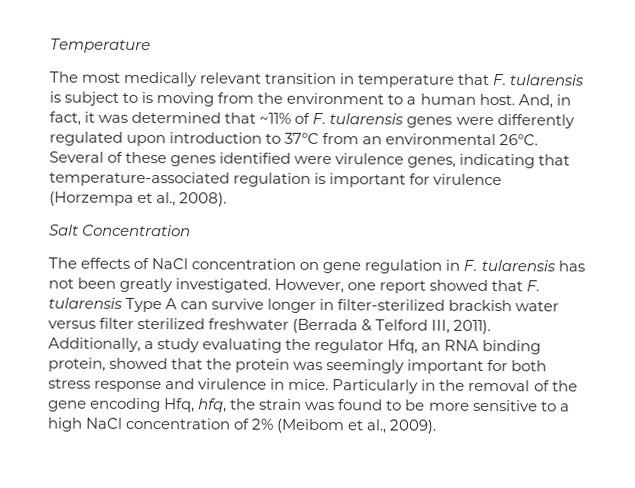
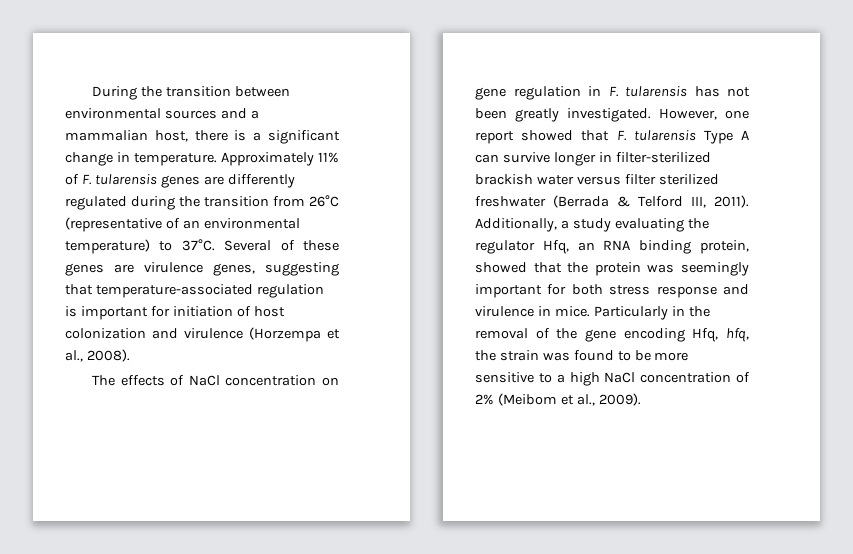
- Temperature
- The most medically relevant transition in temperature that F. tularensis is subject to is moving from the environment to a human host. And, in fact, it was determined that ~11% of F. tularensis genes were differently regulated upon introduction to 37°C from an environmental 26°C.
+ During the transition between environmental sources and a mammalian host, there is a significant change in temperature. Approximately 11% of F. tularensis genes are differently regulated during the transition from 26°C (representative of an environmental temperature) to 37°C.
- Several of these genes identified were virulence genes, indicating that temperature-associated regulation is important for virulence (Horzempa et al., 2008).
+ Several of these genes are virulence genes, suggesting that temperature-associated regulation is important for initiation of host colonization and virulence (Horzempa et al., 2008).
- Salt Concentration

